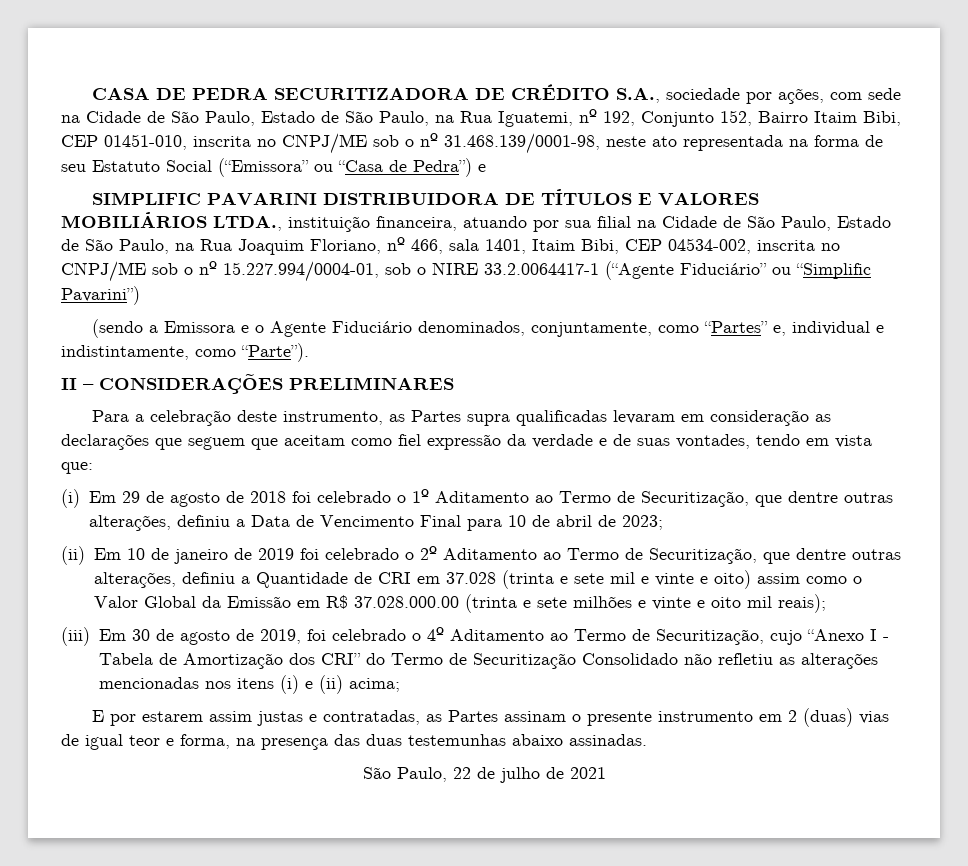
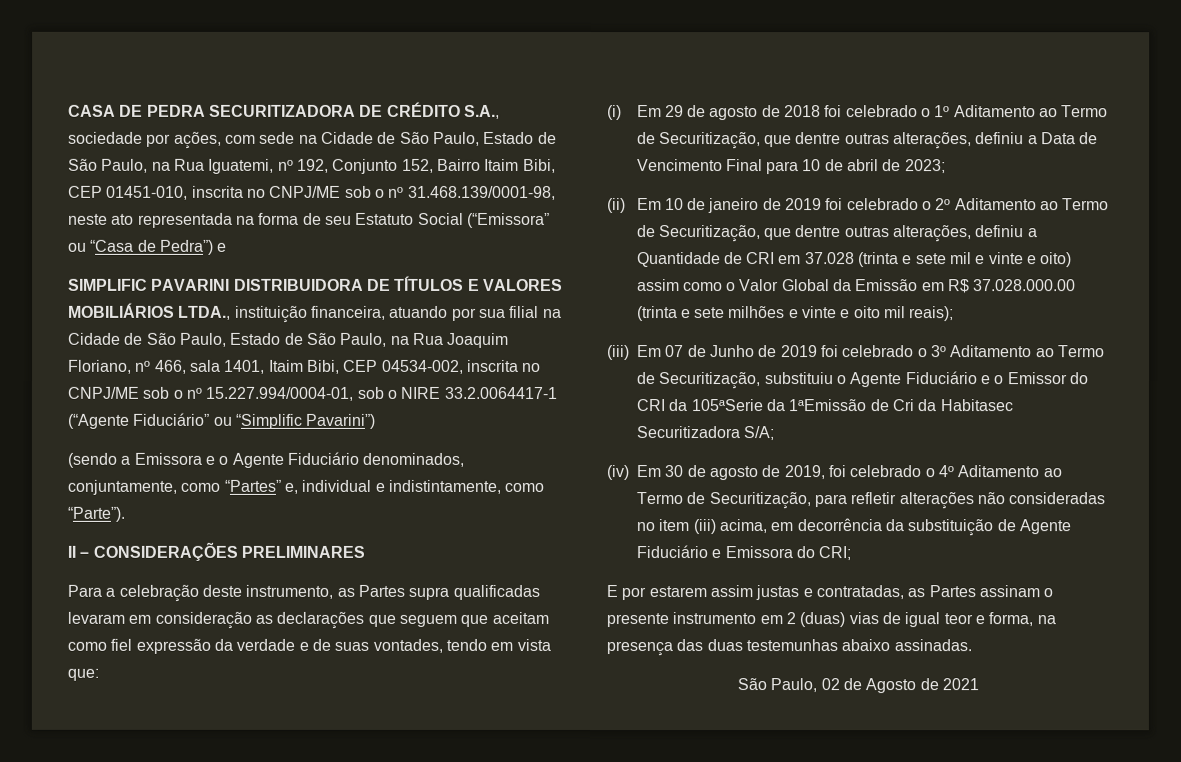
- (iii) Em 30 de agosto de 2019, foi celebrado o 4º Aditamento ao Termo de Securitização, cujo “Anexo I - Tabela de Amortização dos CRI” do Termo de Securitização Consolidado não refletiu as alterações mencionadas nos itens (i) e (ii) acima;
+ (iii) Em 07 de Junho de 2019 foi celebrado o 3º Aditamento ao Termo de Securitização, substituiu o Agente Fiduciário e o Emissor do CRI da 105ªSerie da 1ªEmissão de Cri da Habitasec Securitizadora S/A;
+ (iv) Em 30 de agosto de 2019, foi celebrado o 4º Aditamento ao Termo de Securitização, para refletir alterações não consideradas no item (iii) acima, em decorrência da substituição de Agente Fiduciário e Emissora do CRI;
- São Paulo, 22 de julho de 2021
+ São Paulo, 02 de Agosto de 2021

